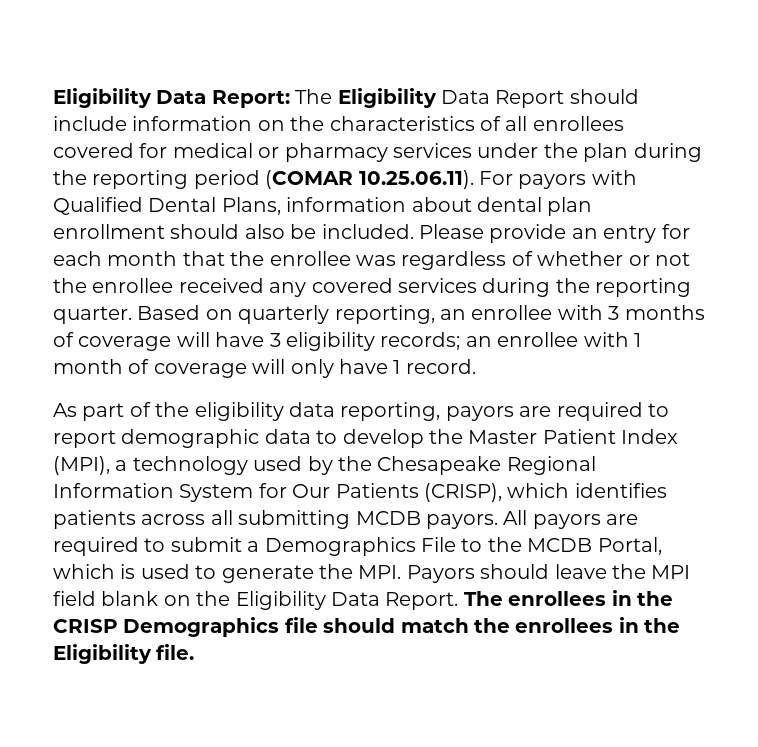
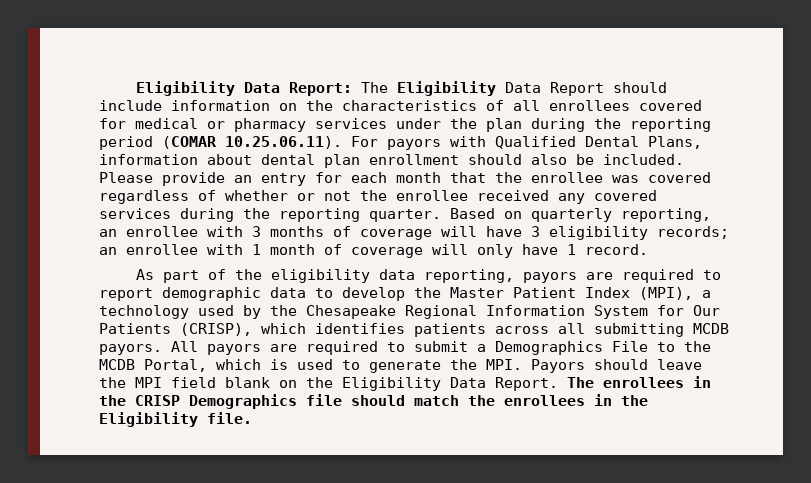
- Please provide an entry for each month that the enrollee was regardless of whether or not the enrollee received any covered services during the reporting quarter.
+ Please provide an entry for each month that the enrollee was covered regardless of whether or not the enrollee received any covered services during the reporting quarter.

